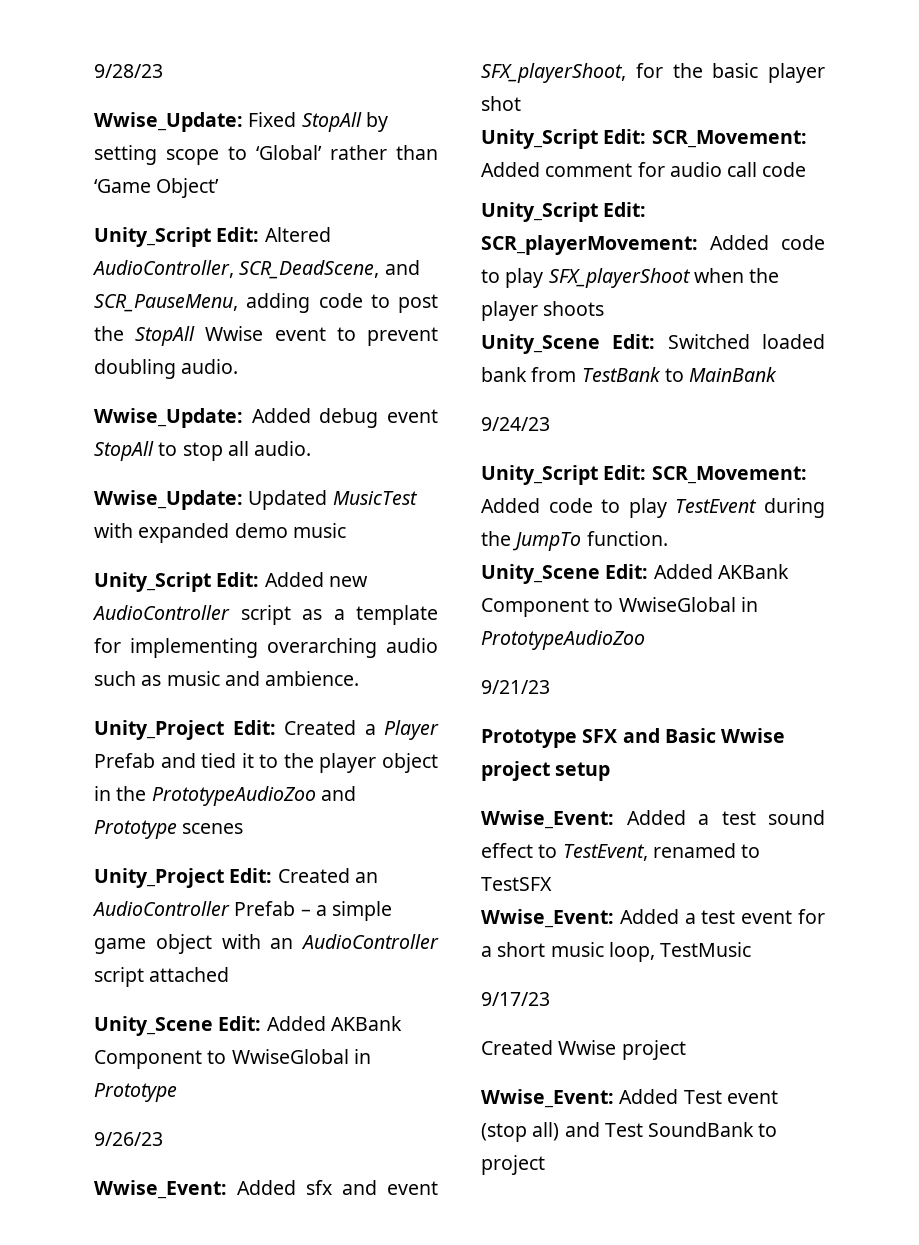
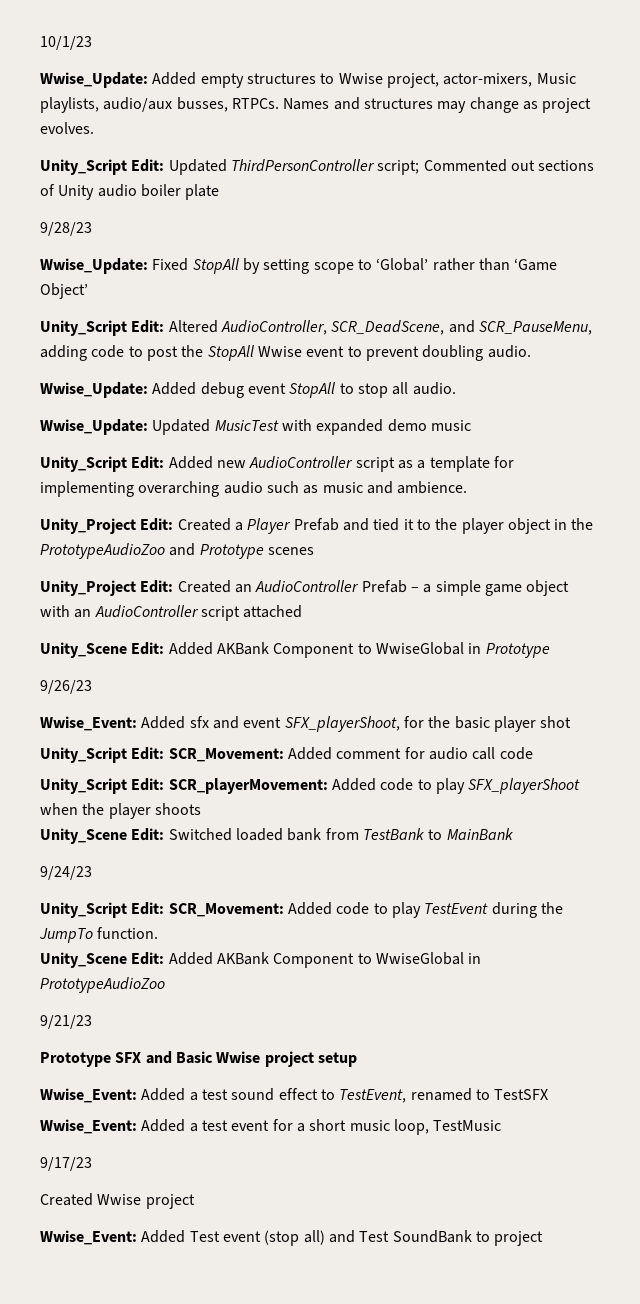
+ 10/1/23
+ Wwise_Update: Added empty structures to Wwise project, actor-mixers, Music playlists, audio/aux busses, RTPCs. Names and structures may change as project evolves.
+ Unity_Script Edit: Updated ThirdPersonController script; Commented out sections of Unity audio boiler plate

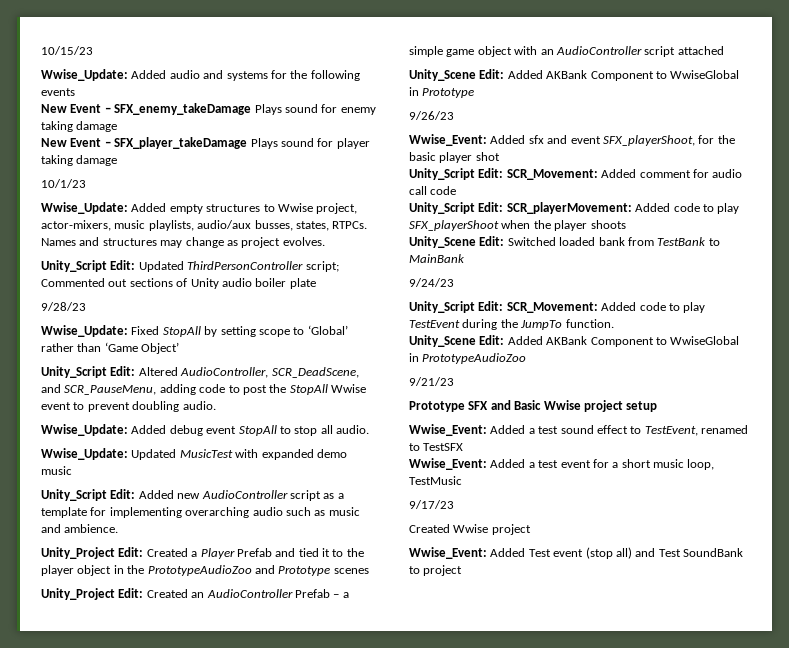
+ 10/15/23
+ Wwise_Update: Added audio and systems for the following events
+ New Event – SFX_enemy_takeDamage Plays sound for enemy taking damage
+ New Event – SFX_player_takeDamage Plays sound for player taking damage
- Wwise_Update: Added empty structures to Wwise project, actor-mixers, Music playlists, audio/aux busses, RTPCs.
+ Wwise_Update: Added empty structures to Wwise project, actor-mixers, music playlists, audio/aux busses, states, RTPCs.

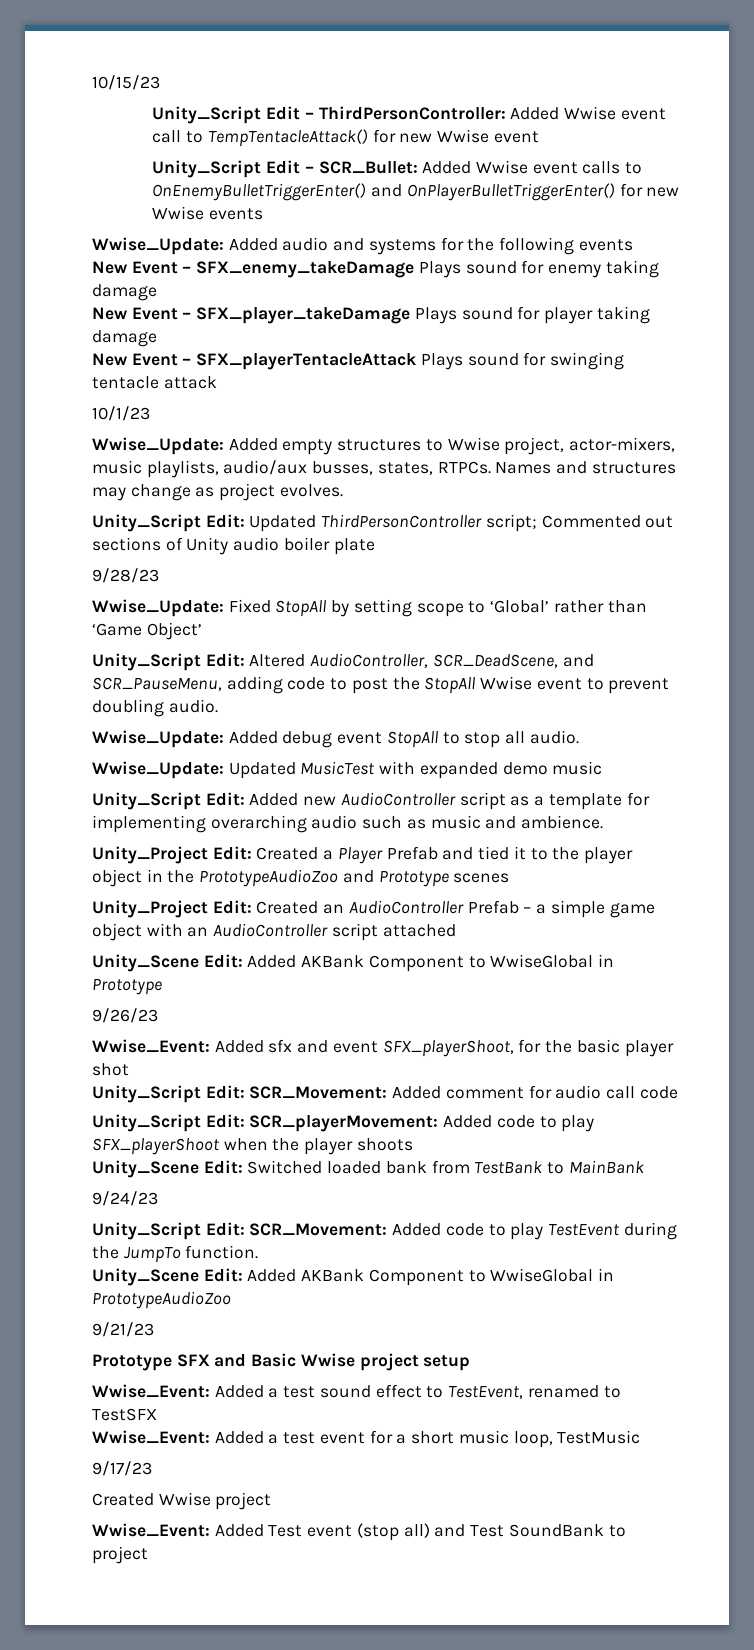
+ Unity_Script Edit – ThirdPersonController: Added Wwise event call to TempTentacleAttack() for new Wwise event
+ Unity_Script Edit – SCR_Bullet: Added Wwise event calls to OnEnemyBulletTriggerEnter() and OnPlayerBulletTriggerEnter() for new Wwise events
+ New Event – SFX_playerTentacleAttack Plays sound for swinging tentacle attack

